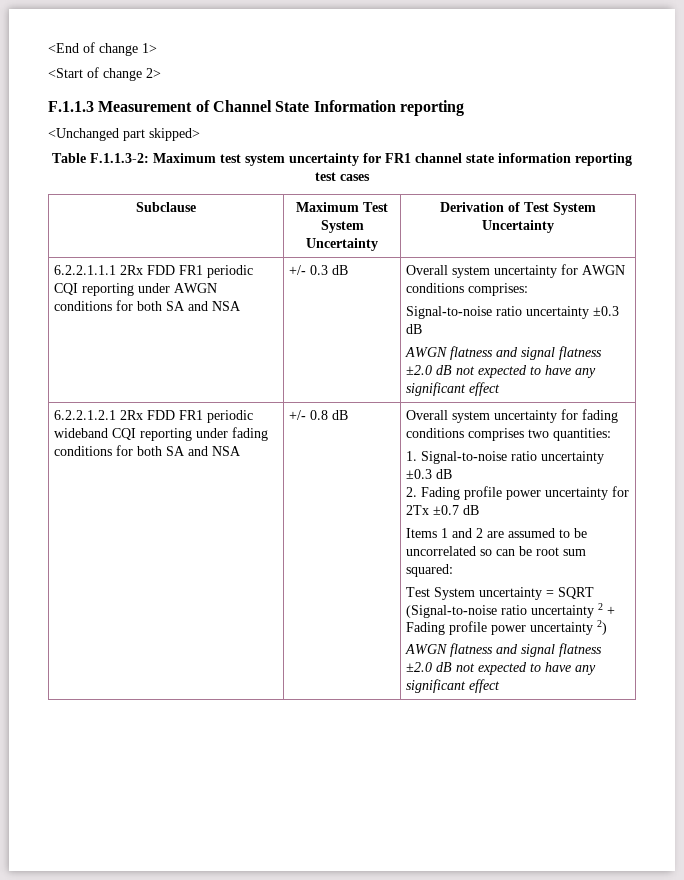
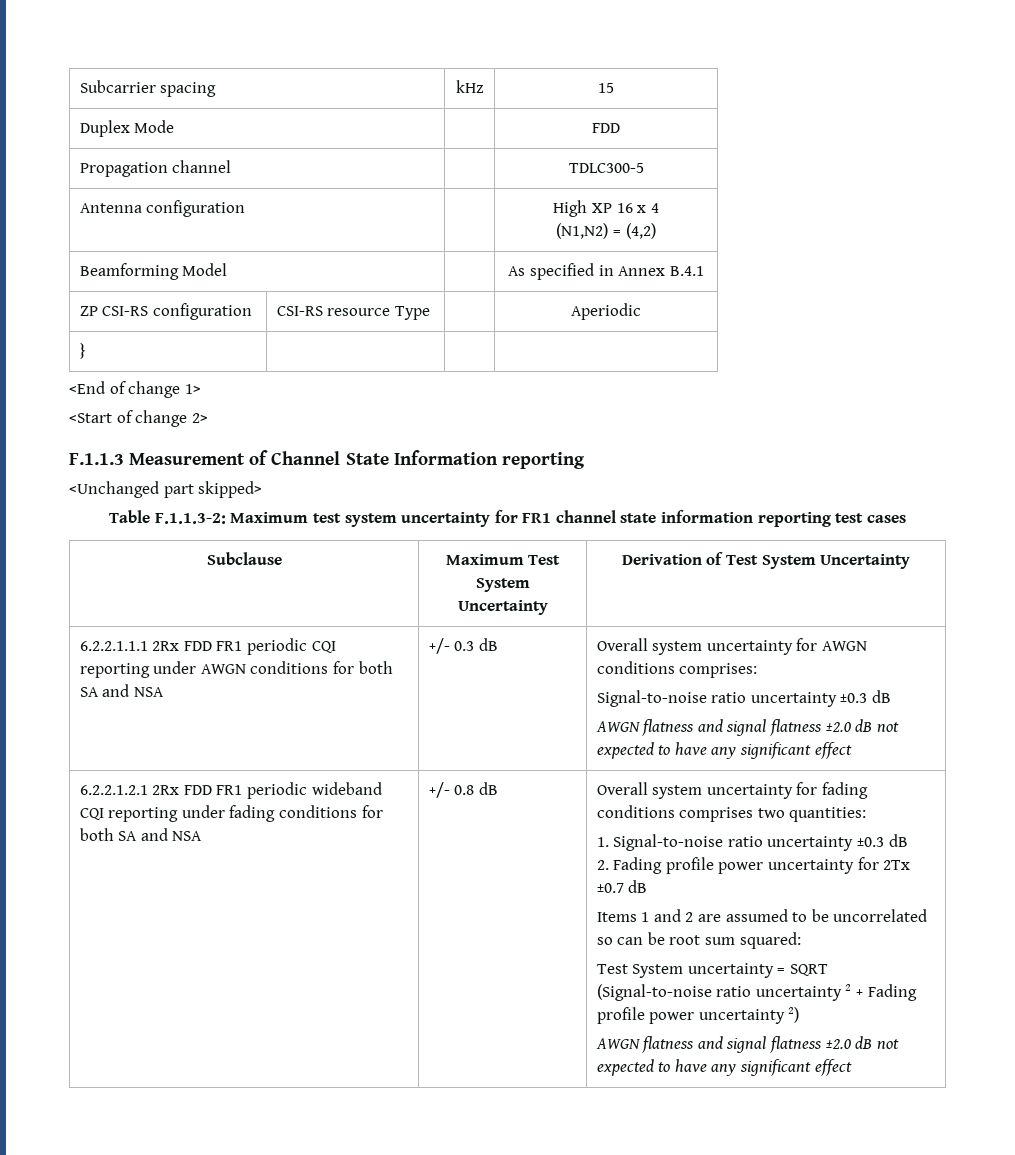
+ Subcarrier spacing | kHz | 15
+ Duplex Mode | | FDD
+ Propagation channel | | TDLC300-5
+ Antenna configuration | | High XP 16 x 4
+ (N1,N2) = (4,2)
+ Beamforming Model | | As specified in Annex B.4.1
+ ZP CSI-RS configuration | CSI-RS resource Type | | Aperiodic
+ } | | |

